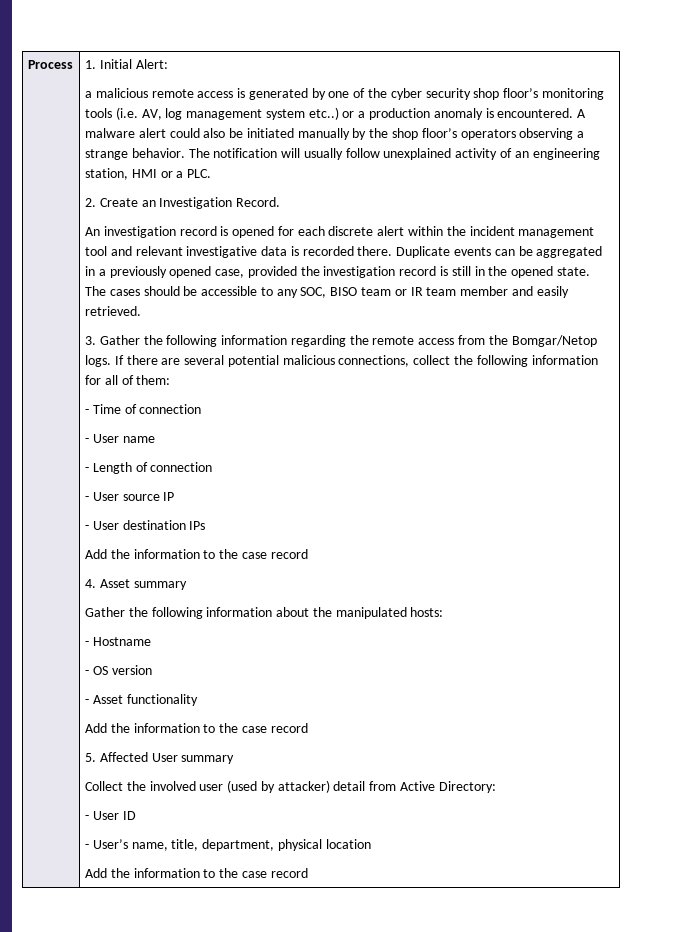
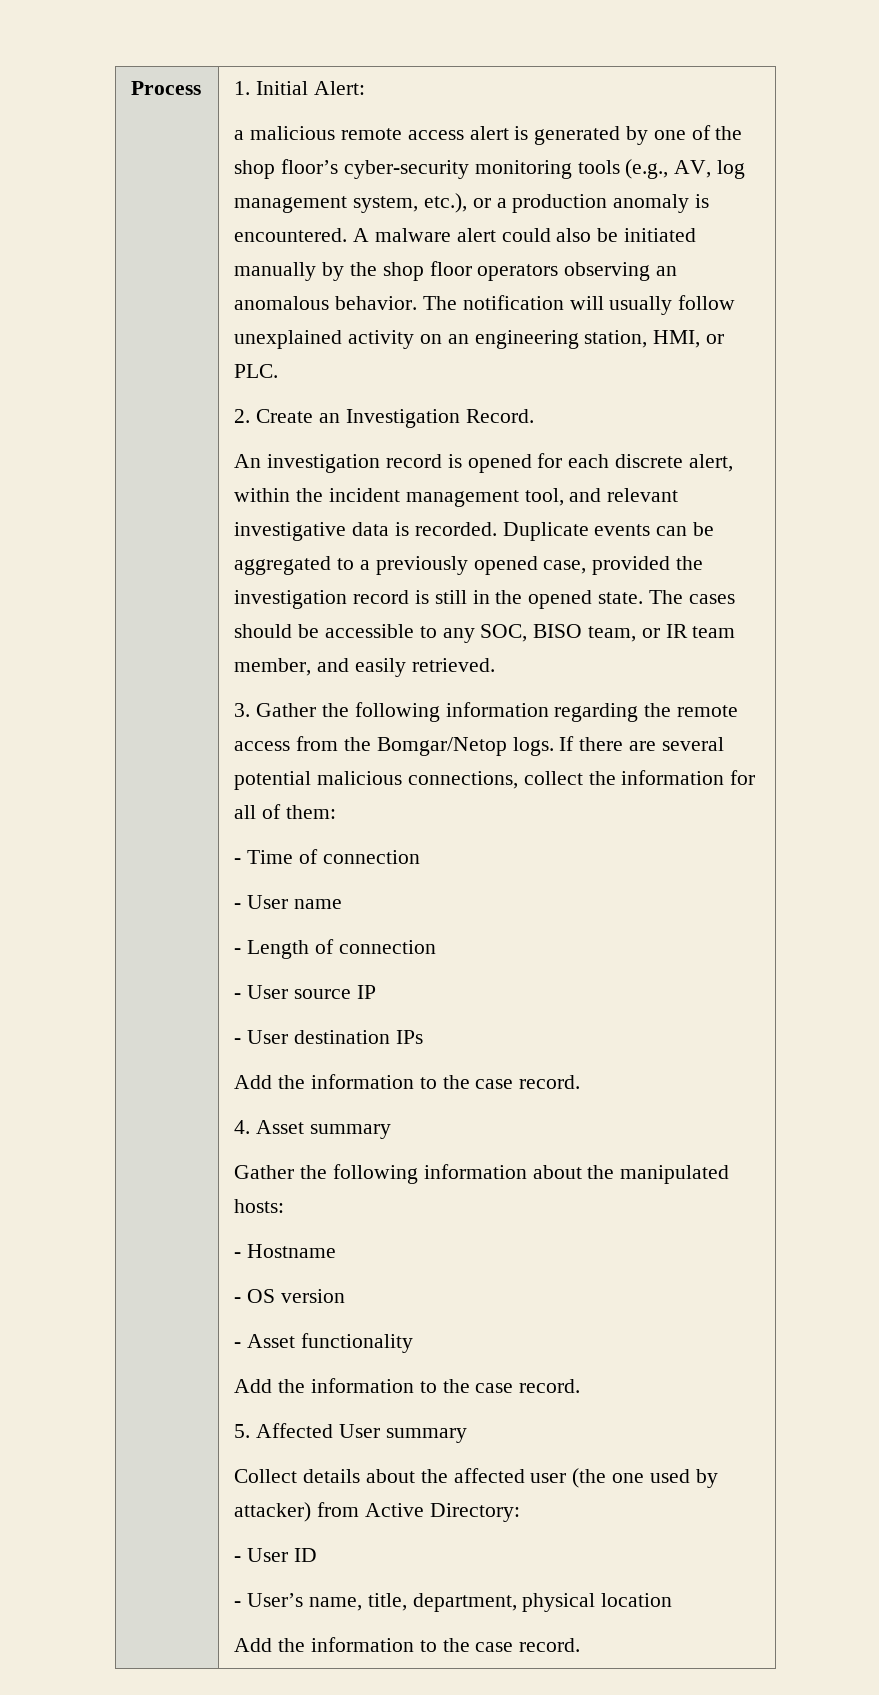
- a malicious remote access is generated by one of the cyber security shop floor’s monitoring tools (i.e. AV, log management system etc..) or a production anomaly is encountered.
+ a malicious remote access alert is generated by one of the shop floor’s cyber-security monitoring tools (e.g., AV, log management system, etc.), or a production anomaly is encountered.
- A malware alert could also be initiated manually by the shop floor’s operators observing a strange behavior.
+ A malware alert could also be initiated manually by the shop floor operators observing an anomalous behavior.
- The notification will usually follow unexplained activity of an engineering station, HMI or a PLC.
+ The notification will usually follow unexplained activity on an engineering station, HMI, or PLC.
- An investigation record is opened for each discrete alert within the incident management tool and relevant investigative data is recorded there.
+ An investigation record is opened for each discrete alert, within the incident management tool, and relevant investigative data is recorded.
- Duplicate events can be aggregated in a previously opened case, provided the investigation record is still in the opened state.
+ Duplicate events can be aggregated to a previously opened case, provided the investigation record is still in the opened state.
- The cases should be accessible to any SOC, BISO team or IR team member and easily retrieved.
+ The cases should be accessible to any SOC, BISO team, or IR team member, and easily retrieved.
- If there are several potential malicious connections, collect the following information for all of them:
+ If there are several potential malicious connections, collect the information for all of them:
  - User destination IPs
- Add the information to the case record
+ Add the information to the case record.
  - Asset functionality
- Add the information to the case record
+ Add the information to the case record.
- Collect the involved user (used by attacker) detail from Active Directory:
+ Collect details about the affected user (the one used by attacker) from Active Directory:
  - User’s name, title, department, physical location
- Add the information to the case record
+ Add the information to the case record.

